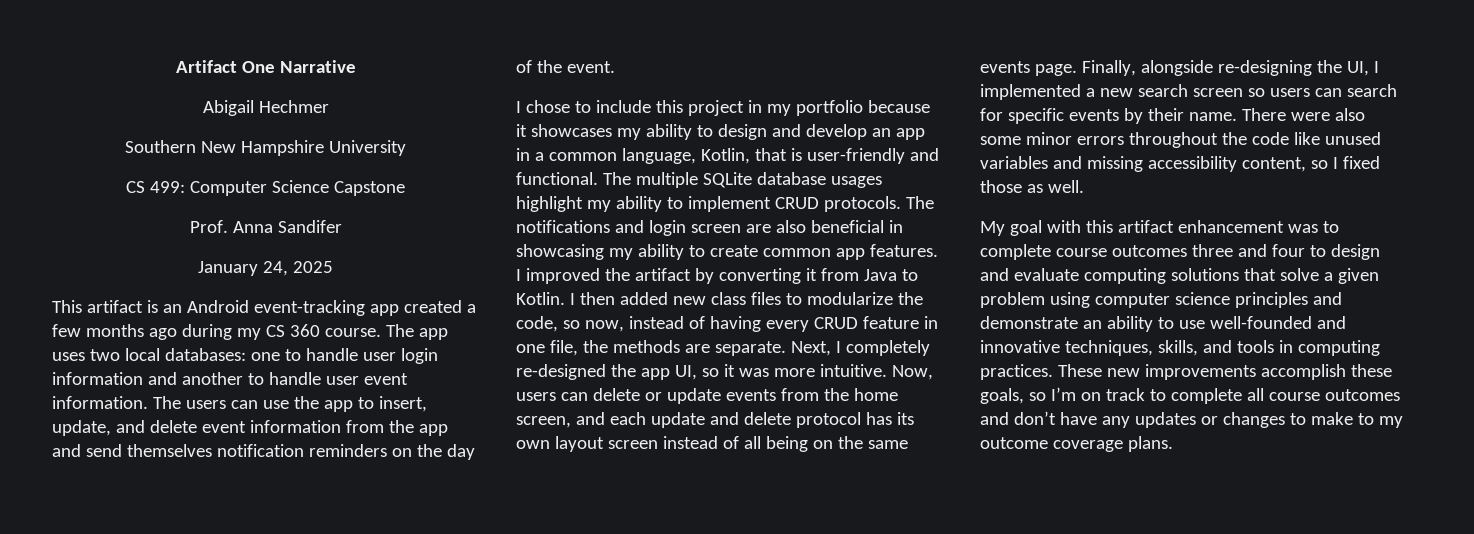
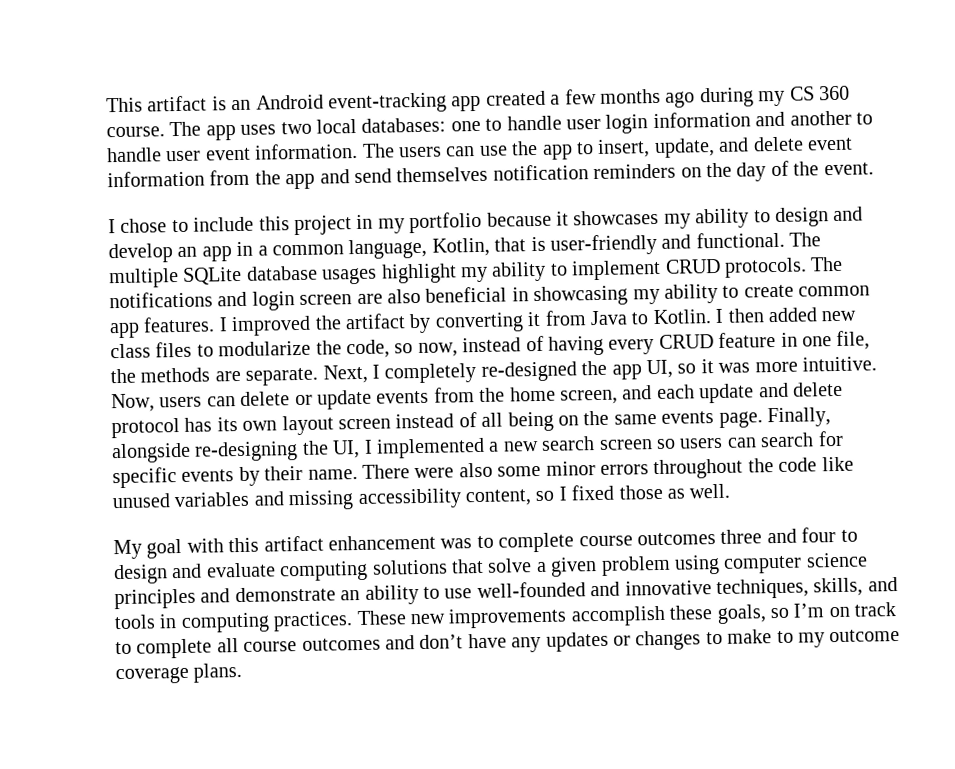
- Artifact One Narrative
- Abigail Hechmer
- Southern New Hampshire University
- CS 499: Computer Science Capstone
- Prof. Anna Sandifer
- January 24, 2025

